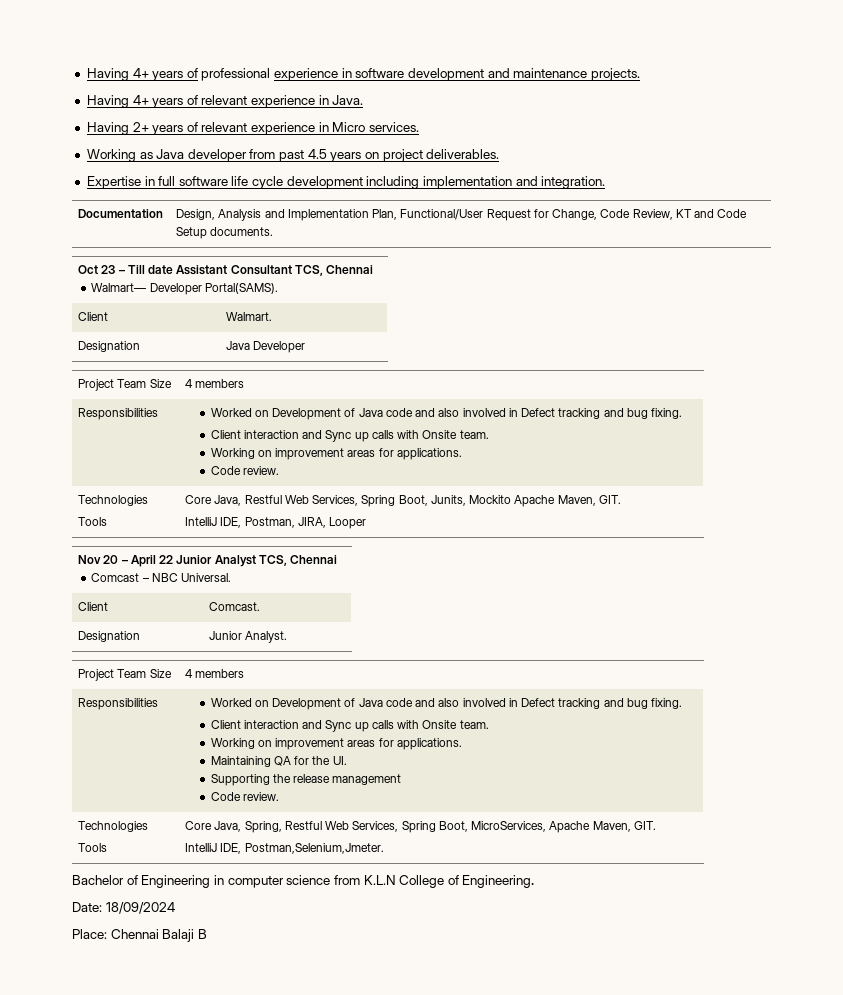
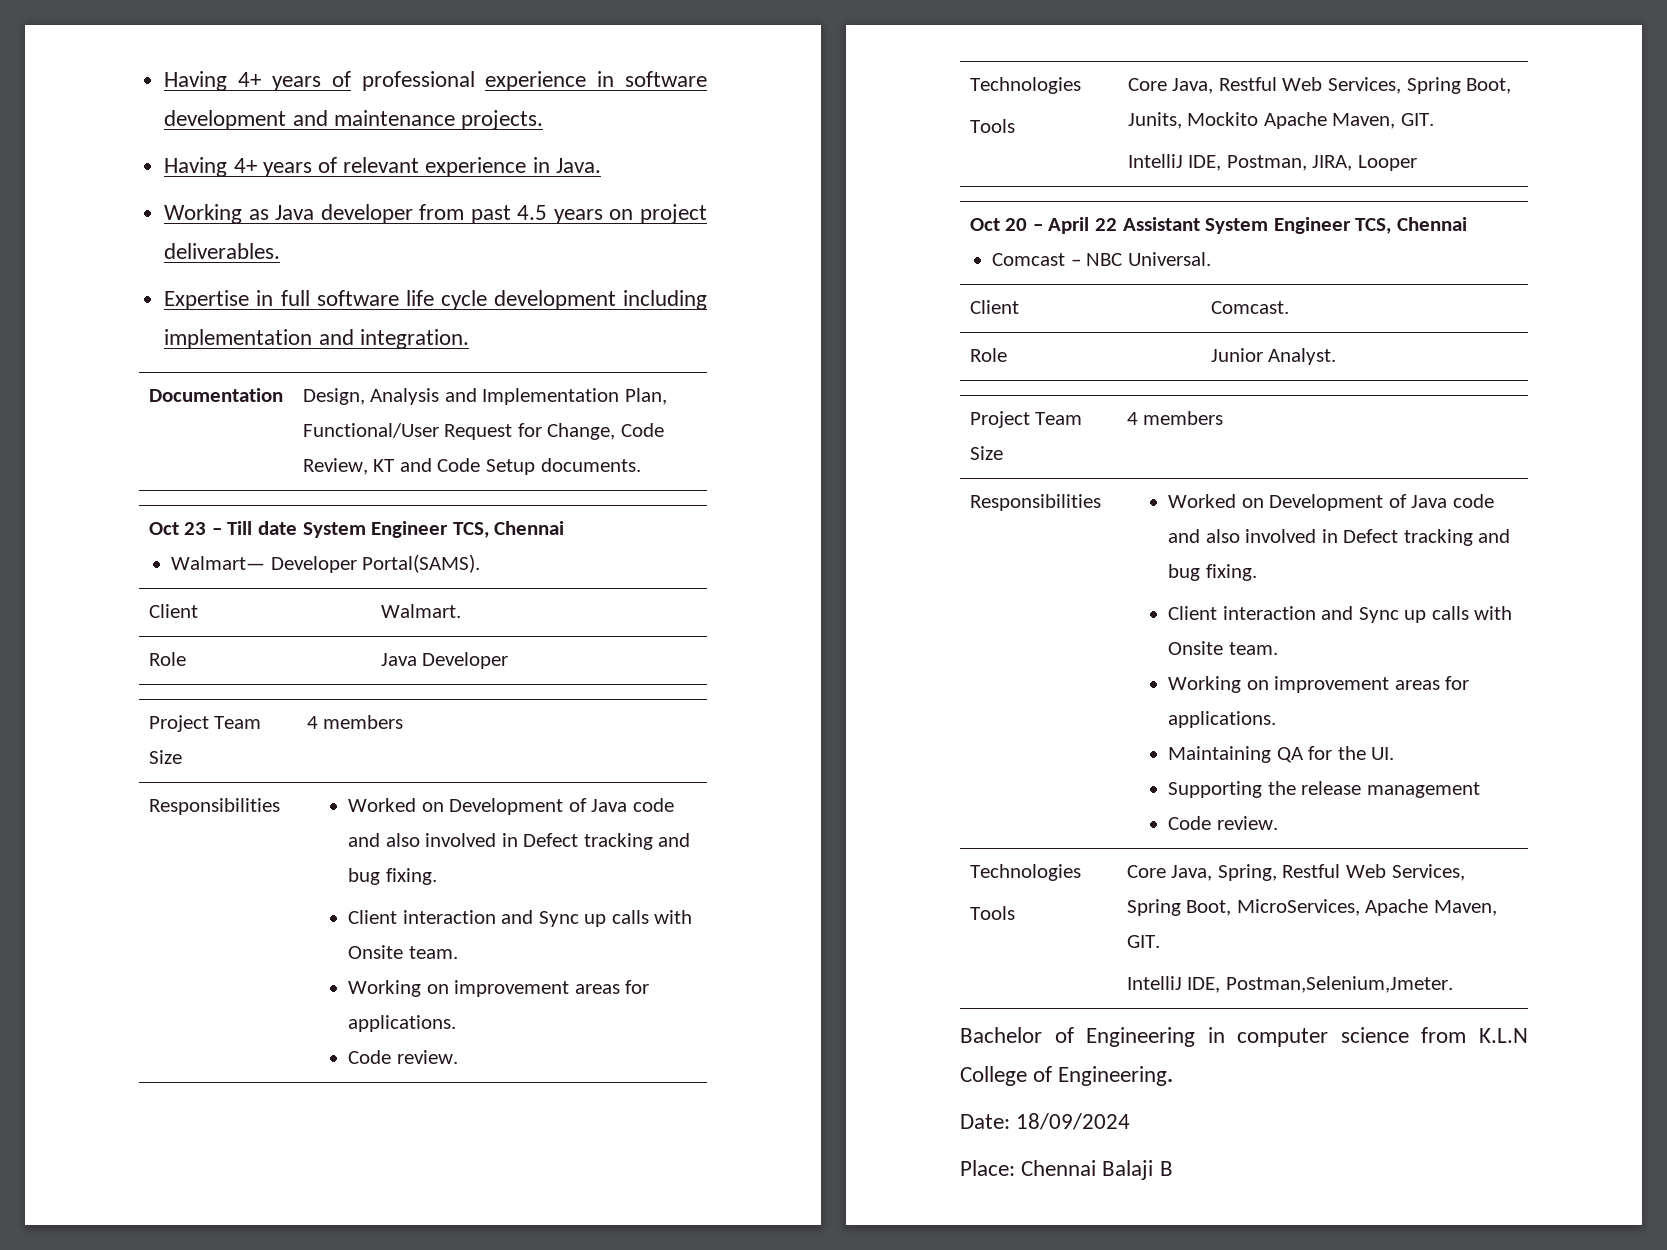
- Having 2+ years of relevant experience in Micro services.
- Oct 23 – Till date Assistant Consultant TCS, Chennai
+ Oct 23 – Till date System Engineer TCS, Chennai
- Designation | Java Developer
+ Role | Java Developer
- Nov 20 – April 22 Junior Analyst TCS, Chennai
+ Oct 20 – April 22 Assistant System Engineer TCS, Chennai
- Designation | Junior Analyst.
+ Role | Junior Analyst.

